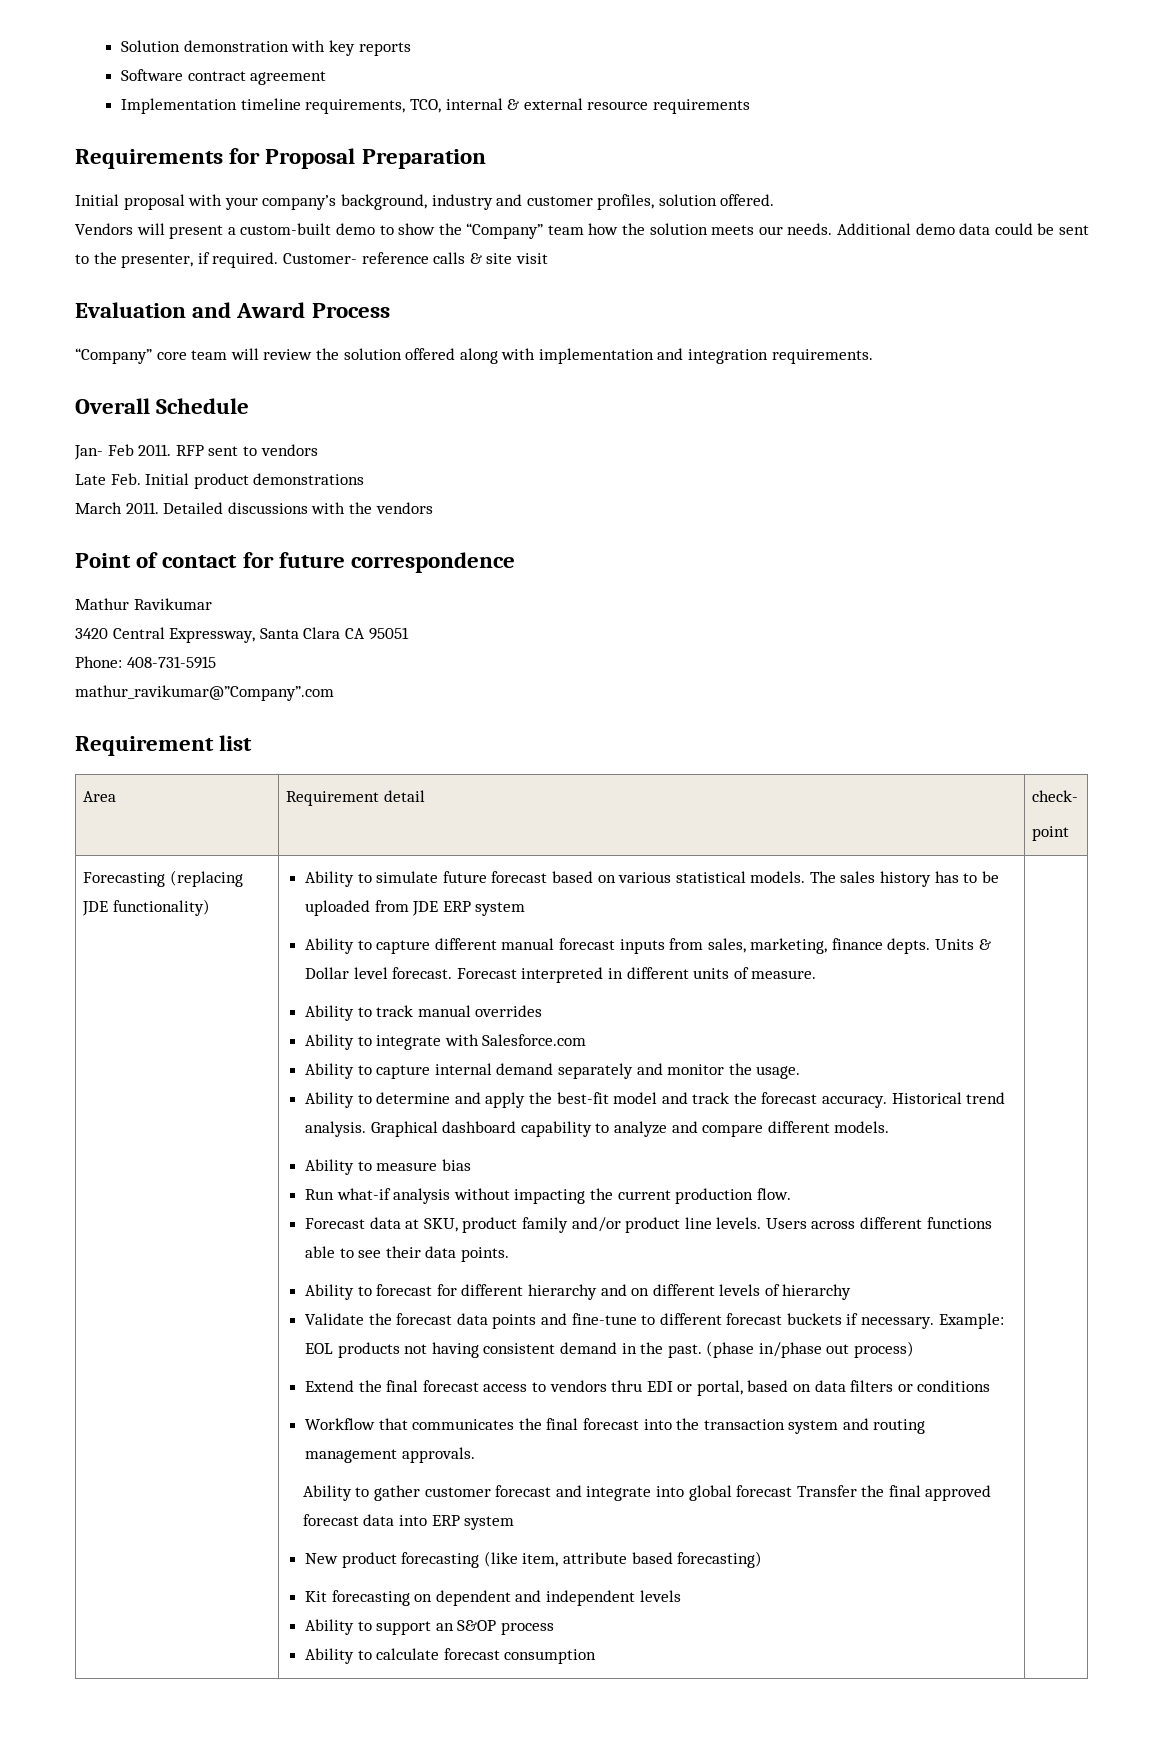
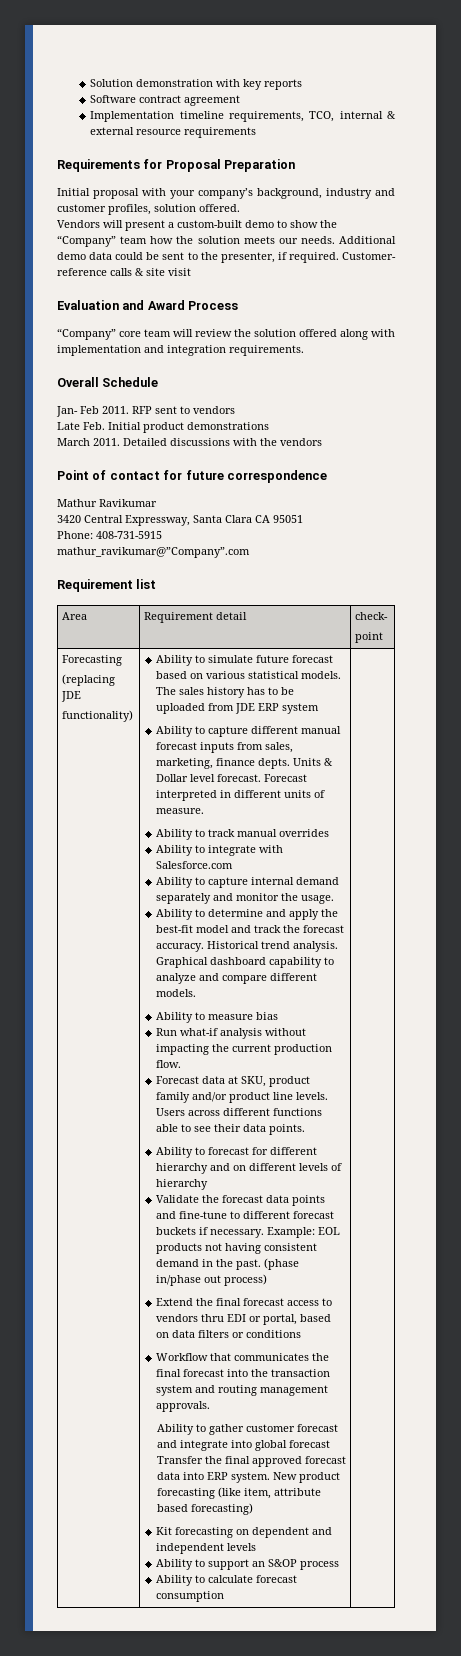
- Forecasting (replacing JDE functionality)
+ Forecasting
+ (replacing JDE
+ functionality)
- Ability to gather customer forecast and integrate into global forecast Transfer the final approved forecast data into ERP system
- New product forecasting (like item, attribute based forecasting)
+ Ability to gather customer forecast and integrate into global forecast Transfer the final approved forecast data into ERP system. New product forecasting (like item, attribute based forecasting)

